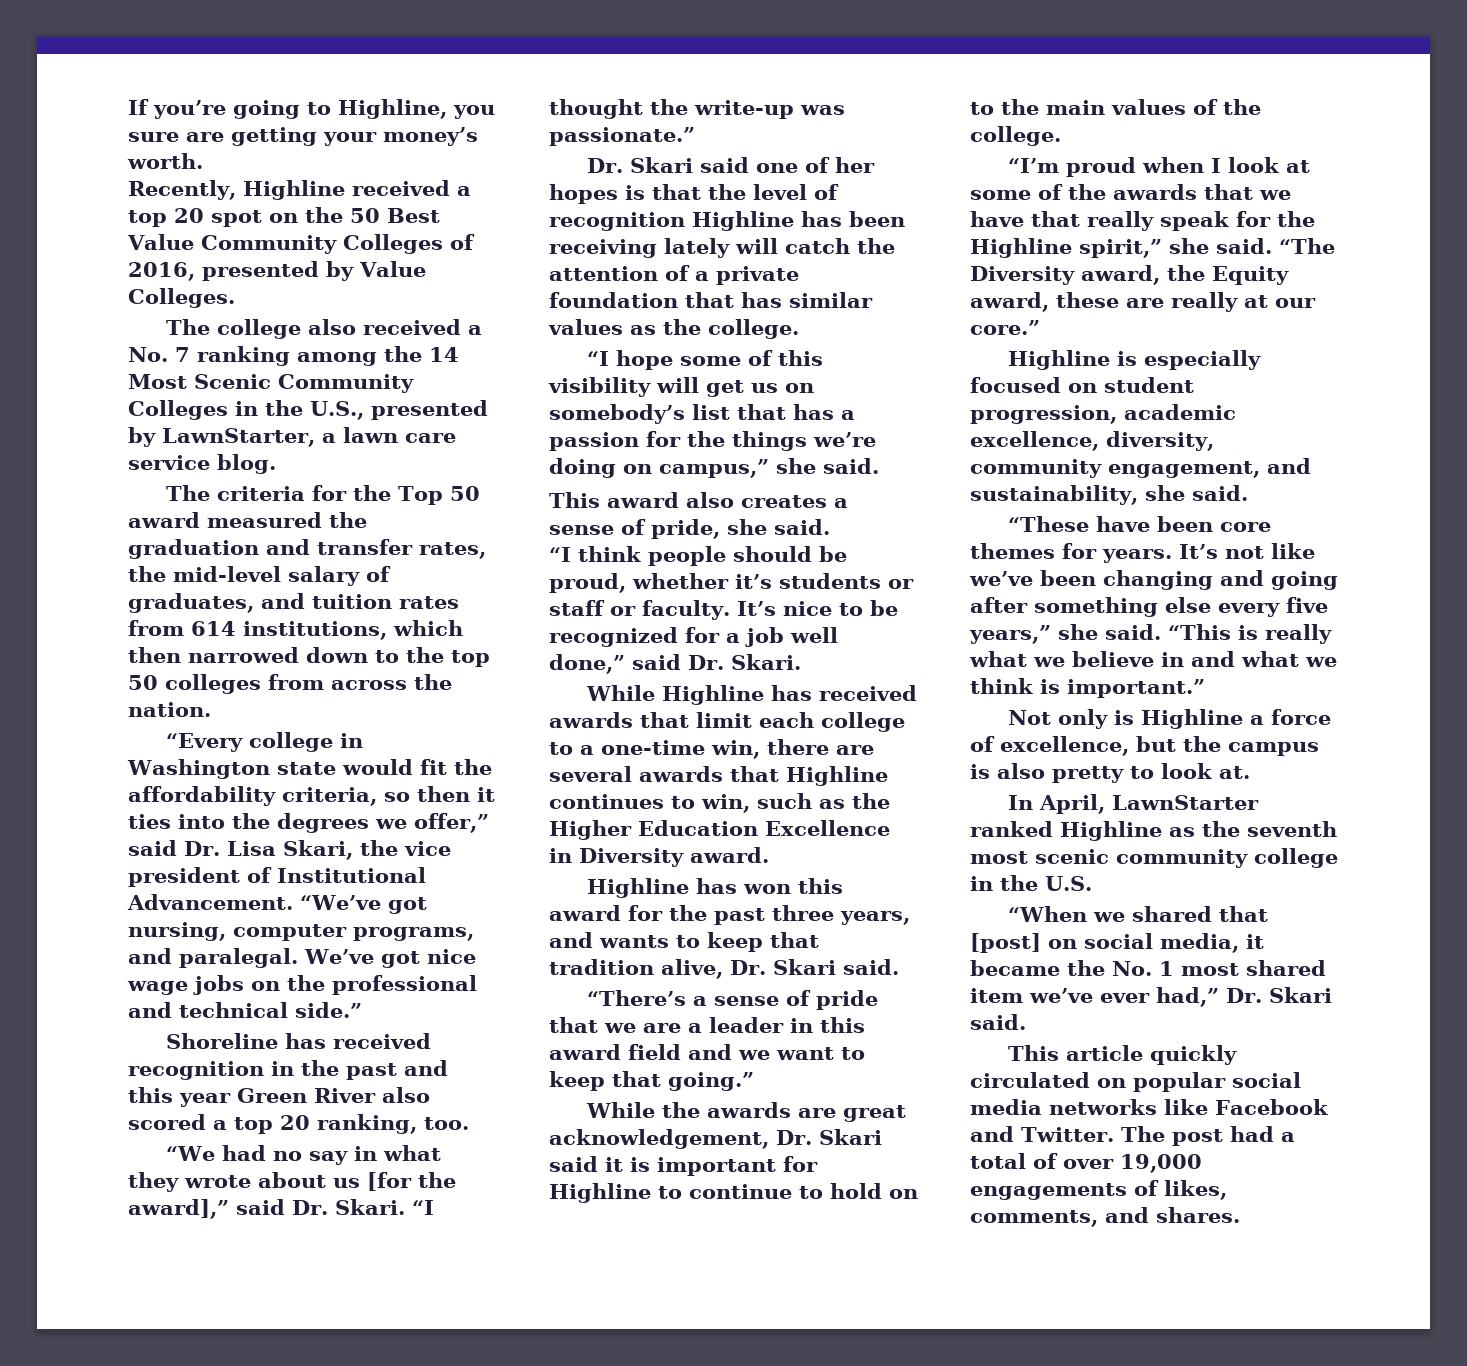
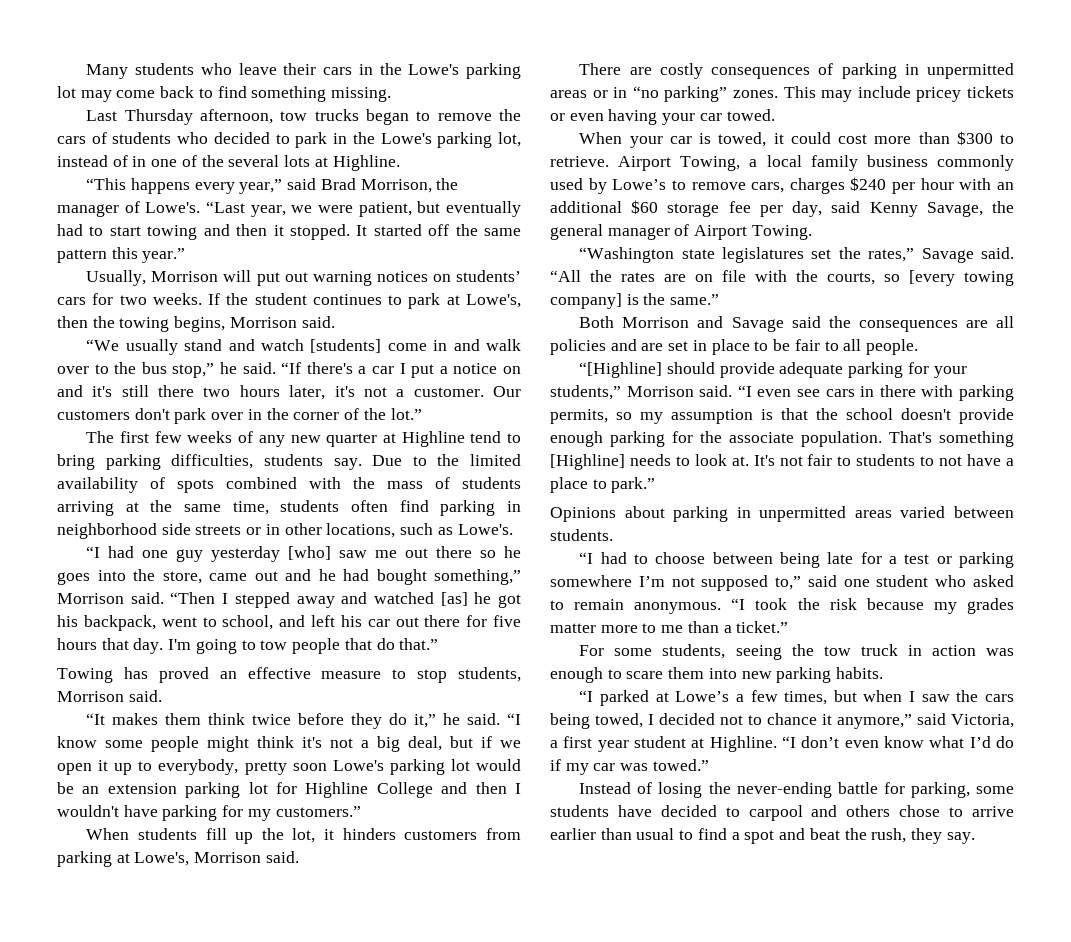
- If you’re going to Highline, you sure are getting your money’s worth.
- Recently, Highline received a top 20 spot on the 50 Best Value Community Colleges of 2016, presented by Value Colleges.
- The college also received a No. 7 ranking among the 14 Most Scenic Community Colleges in the U.S., presented by LawnStarter, a lawn care service blog.
- The criteria for the Top 50 award measured the graduation and transfer rates, the mid-level salary of graduates, and tuition rates from 614 institutions, which then narrowed down to the top 50 colleges from across the nation.
- “Every college in Washington state would fit the affordability criteria, so then it ties into the degrees we offer,” said Dr. Lisa Skari, the vice president of Institutional Advancement. “We’ve got nursing, computer programs, and paralegal. We’ve got nice wage jobs on the professional and technical side.”
- Shoreline has received recognition in the past and this year Green River also scored a top 20 ranking, too.
- “We had no say in what they wrote about us [for the award],” said Dr. Skari. “I thought the write-up was passionate.”
- Dr. Skari said one of her hopes is that the level of recognition Highline has been receiving lately will catch the attention of a private foundation that has similar values as the college.
- “I hope some of this visibility will get us on somebody’s list that has a passion for the things we’re doing on campus,” she said.
- This award also creates a sense of pride, she said.
- “I think people should be proud, whether it’s students or staff or faculty. It’s nice to be recognized for a job well done,” said Dr. Skari.
- While Highline has received awards that limit each college to a one-time win, there are several awards that Highline continues to win, such as the Higher Education Excellence in Diversity award.
- Highline has won this award for the past three years, and wants to keep that tradition alive, Dr. Skari said.
- “There’s a sense of pride that we are a leader in this award field and we want to keep that going.”
- While the awards are great acknowledgement, Dr. Skari said it is important for Highline to continue to hold on to the main values of the college.
- “I’m proud when I look at some of the awards that we have that really speak for the Highline spirit,” she said. “The Diversity award, the Equity award, these are really at our core.”
- Highline is especially focused on student progression, academic excellence, diversity, community engagement, and sustainability, she said.
- “These have been core themes for years. It’s not like we’ve been changing and going after something else every five years,” she said. “This is really what we believe in and what we think is important.”
- Not only is Highline a force of excellence, but the campus is also pretty to look at.
- In April, LawnStarter ranked Highline as the seventh most scenic community college in the U.S.
- “When we shared that [post] on social media, it became the No. 1 most shared item we’ve ever had,” Dr. Skari said.
- This article quickly circulated on popular social media networks like Facebook and Twitter. The post had a total of over 19,000 engagements of likes, comments, and shares.
+ Many students who leave their cars in the Lowe's parking lot may come back to find something missing.
+ Last Thursday afternoon, tow trucks began to remove the cars of students who decided to park in the Lowe's parking lot, instead of in one of the several lots at Highline.
+ “This happens every year,” said Brad Morrison, the manager of Lowe's. “Last year, we were patient, but eventually had to start towing and then it stopped. It started off the same pattern this year.”
+ Usually, Morrison will put out warning notices on students’ cars for two weeks. If the student continues to park at Lowe's, then the towing begins, Morrison said.
+ “We usually stand and watch [students] come in and walk over to the bus stop,” he said. “If there's a car I put a notice on and it's still there two hours later, it's not a customer. Our customers don't park over in the corner of the lot.”
+ The first few weeks of any new quarter at Highline tend to bring parking difficulties, students say. Due to the limited availability of spots combined with the mass of students arriving at the same time, students often find parking in neighborhood side streets or in other locations, such as Lowe's.
+ “I had one guy yesterday [who] saw me out there so he goes into the store, came out and he had bought something,” Morrison said. “Then I stepped away and watched [as] he got his backpack, went to school, and left his car out there for five hours that day. I'm going to tow people that do that.”
+ Towing has proved an effective measure to stop students, Morrison said.
+ “It makes them think twice before they do it,” he said. “I know some people might think it's not a big deal, but if we open it up to everybody, pretty soon Lowe's parking lot would be an extension parking lot for Highline College and then I wouldn't have parking for my customers.”
+ When students fill up the lot, it hinders customers from parking at Lowe's, Morrison said.
+ There are costly consequences of parking in unpermitted areas or in “no parking” zones. This may include pricey tickets or even having your car towed.
+ When your car is towed, it could cost more than $300 to retrieve. Airport Towing, a local family business commonly used by Lowe’s to remove cars, charges $240 per hour with an additional $60 storage fee per day, said Kenny Savage, the general manager of Airport Towing.
+ “Washington state legislatures set the rates,” Savage said. “All the rates are on file with the courts, so [every towing company] is the same.”
+ Both Morrison and Savage said the consequences are all policies and are set in place to be fair to all people.
+ “[Highline] should provide adequate parking for your students,” Morrison said. “I even see cars in there with parking permits, so my assumption is that the school doesn't provide enough parking for the associate population. That's something [Highline] needs to look at. It's not fair to students to not have a place to park.”
+ Opinions about parking in unpermitted areas varied between students.
+ “I had to choose between being late for a test or parking somewhere I’m not supposed to,” said one student who asked to remain anonymous. “I took the risk because my grades matter more to me than a ticket.”
+ For some students, seeing the tow truck in action was enough to scare them into new parking habits.
+ “I parked at Lowe’s a few times, but when I saw the cars being towed, I decided not to chance it anymore,” said Victoria, a first year student at Highline. “I don’t even know what I’d do if my car was towed.”
+ Instead of losing the never-ending battle for parking, some students have decided to carpool and others chose to arrive earlier than usual to find a spot and beat the rush, they say.

